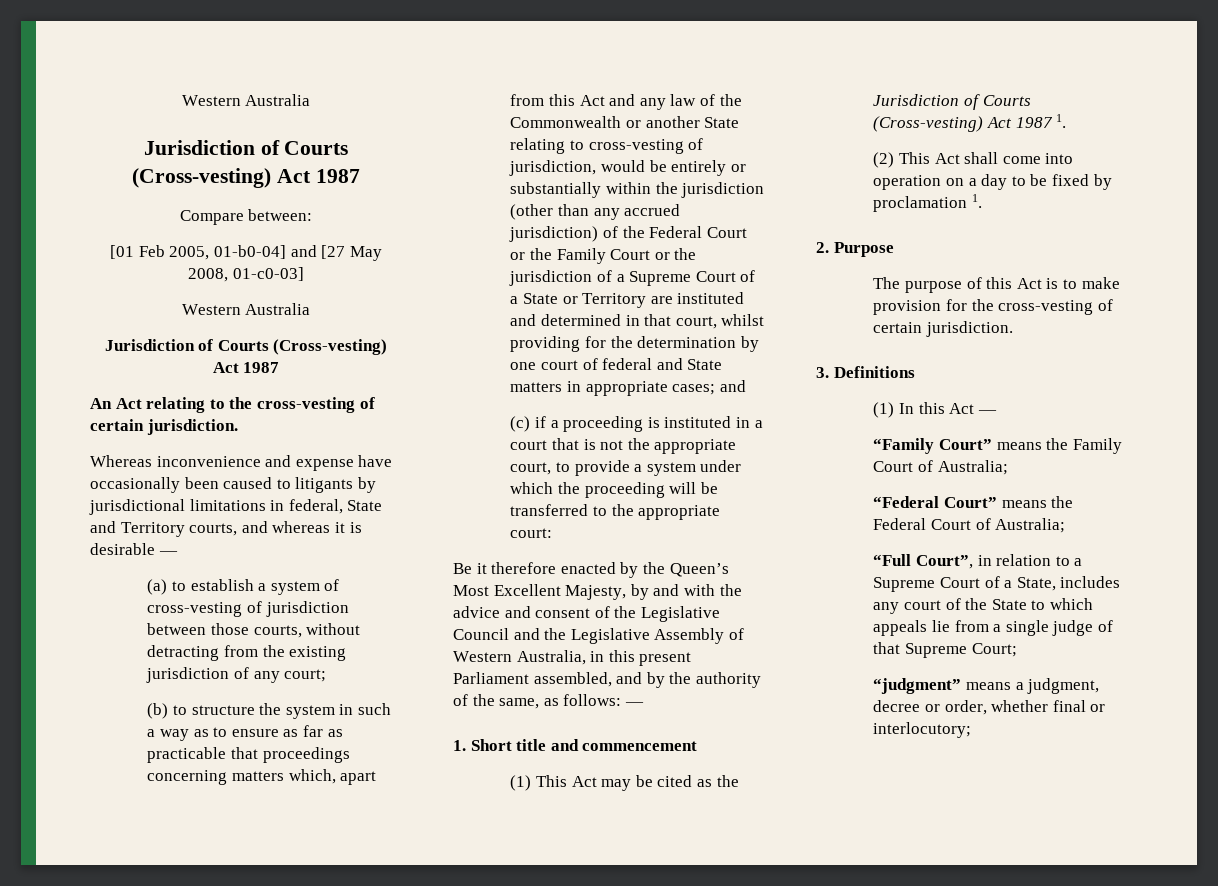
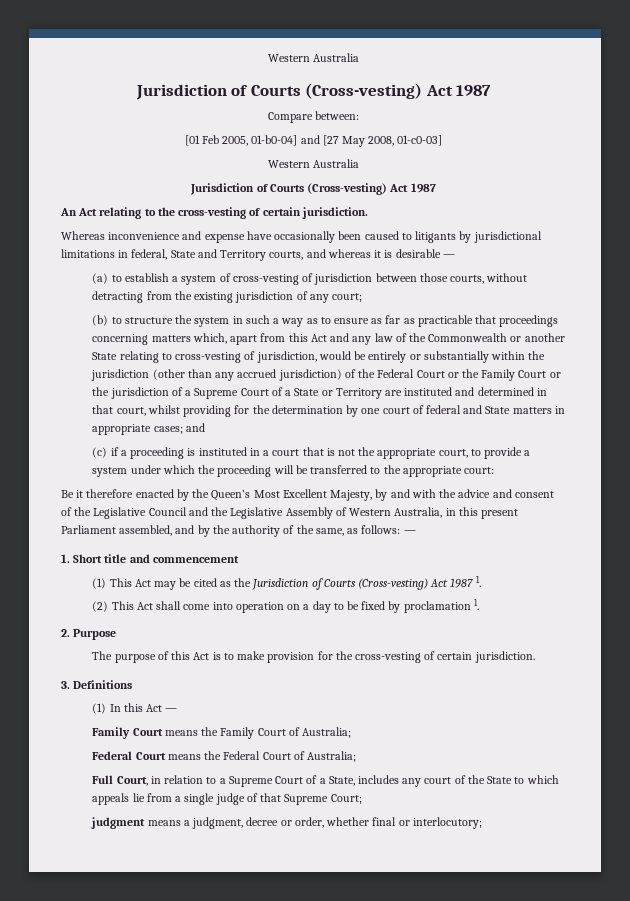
- “Family Court” means the Family Court of Australia;
+ Family Court means the Family Court of Australia;
- “Federal Court” means the Federal Court of Australia;
+ Federal Court means the Federal Court of Australia;
- “Full Court”, in relation to a Supreme Court of a State, includes any court of the State to which appeals lie from a single judge of that Supreme Court;
+ Full Court, in relation to a Supreme Court of a State, includes any court of the State to which appeals lie from a single judge of that Supreme Court;
- “judgment” means a judgment, decree or order, whether final or interlocutory;
+ judgment means a judgment, decree or order, whether final or interlocutory;

